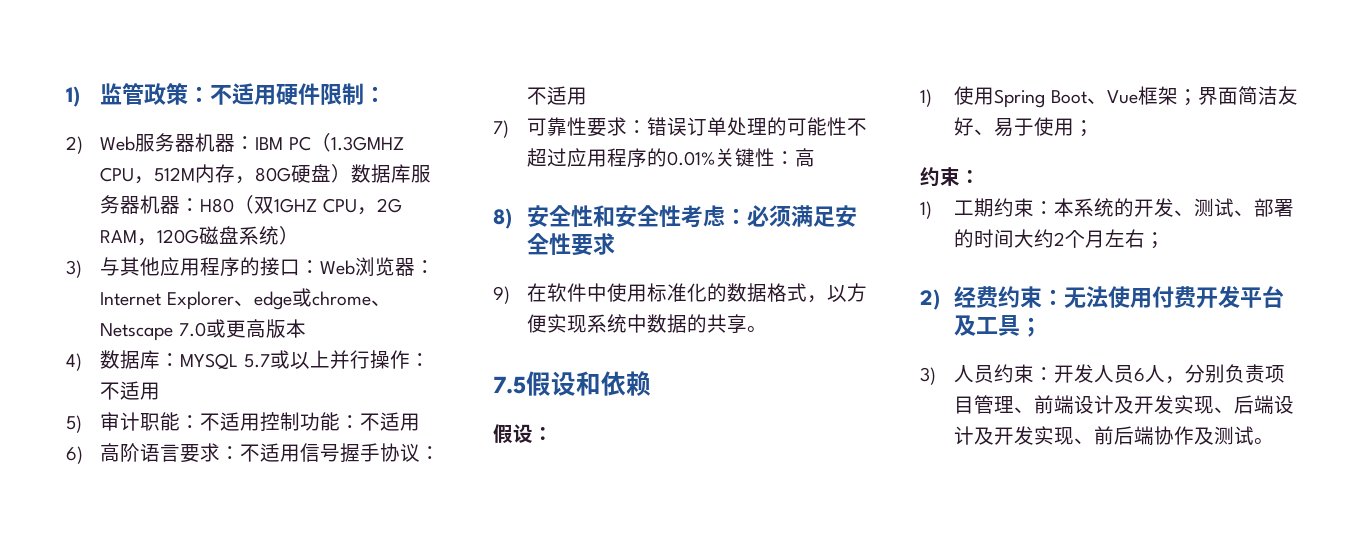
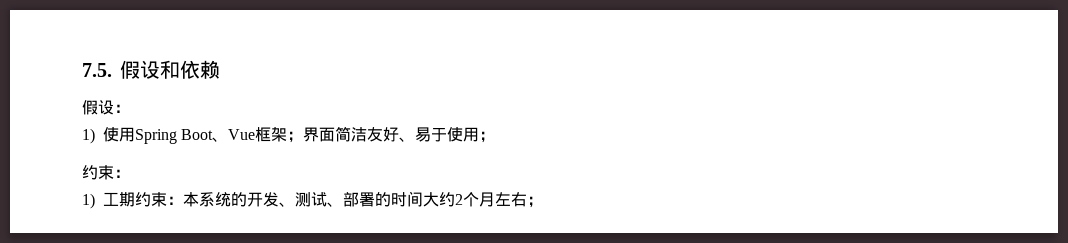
- 1)监管政策：不适用硬件限制：
- 2) Web服务器机器：IBM PC（1.3GMHZ CPU，512M内存，80G硬盘）数据库服务器机器：H80（双1GHZ CPU，2G RAM，120G磁盘系统）
- 3)与其他应用程序的接口：Web浏览器：Internet Explorer、edge或chrome、Netscape 7.0或更高版本
- 4)数据库：MYSQL 5.7或以上并行操作：不适用
- 5)审计职能：不适用控制功能：不适用
- 6)高阶语言要求：不适用信号握手协议：不适用
- 7)可靠性要求：错误订单处理的可能性不超过应用程序的0.01%关键性：高
- 8)安全性和安全性考虑：必须满足安全性要求
- 9)在软件中使用标准化的数据格式，以方便实现系统中数据的共享。
- 7.5假设和依赖
+ 7.5.假设和依赖
- 2)经费约束：无法使用付费开发平台及工具；
- 3)人员约束：开发人员6人，分别负责项目管理、前端设计及开发实现、后端设计及开发实现、前后端协作及测试。

